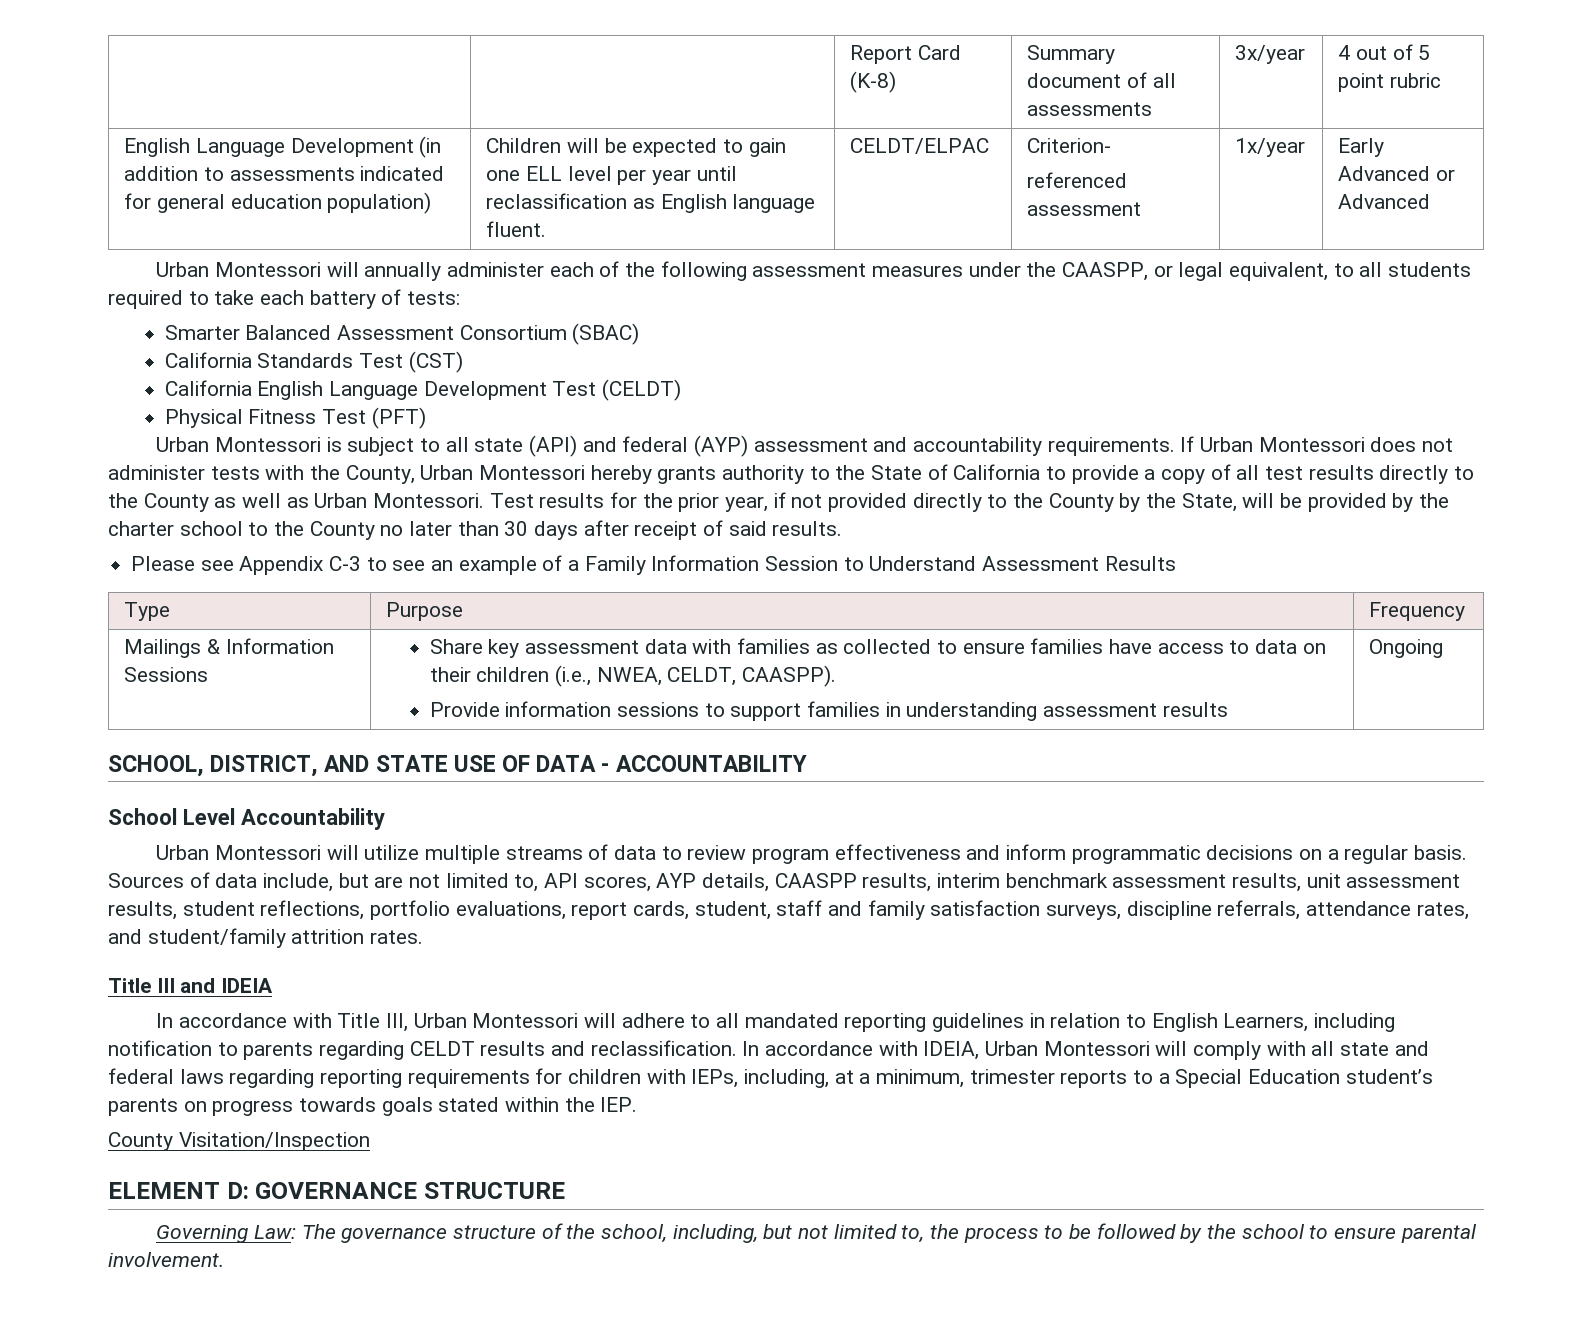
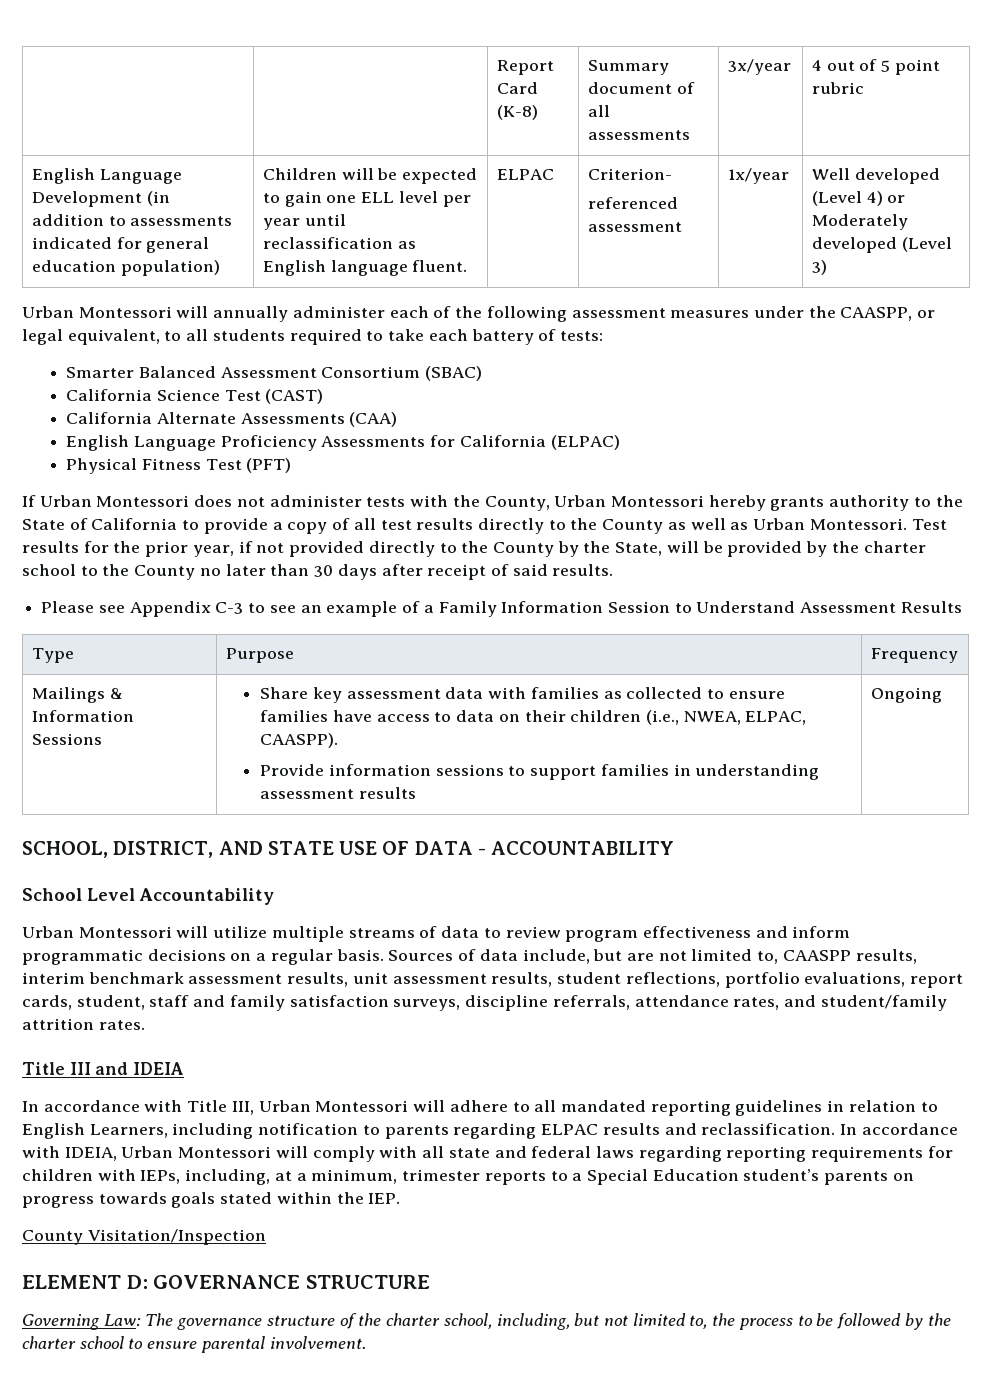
- Children will be expected to gain one ELL level per year until reclassification as English language fluent. | CELDT/ELPAC
+ Children will be expected to gain one ELL level per year until reclassification as English language fluent. | ELPAC
- Early Advanced or Advanced
+ Well developed (Level 4) or Moderately developed (Level 3)
- California Standards Test (CST)
- California English Language Development Test (CELDT)
+ California Science Test (CAST)
+ California Alternate Assessments (CAA)
+ English Language Proficiency Assessments for California (ELPAC)
  Physical Fitness Test (PFT)
- Urban Montessori is subject to all state (API) and federal (AYP) assessment and accountability requirements. If Urban Montessori does not administer tests with the County, Urban Montessori hereby grants authority to the State of California to provide a copy of all test results directly to the County as well as Urban Montessori.
+ If Urban Montessori does not administer tests with the County, Urban Montessori hereby grants authority to the State of California to provide a copy of all test results directly to the County as well as Urban Montessori.
- Mailings & Information Sessions | Share key assessment data with families as collected to ensure families have access to data on their children (i.e., NWEA, CELDT, CAASPP).
+ Mailings & Information Sessions | Share key assessment data with families as collected to ensure families have access to data on their children (i.e., NWEA, ELPAC, CAASPP).
- Sources of data include, but are not limited to, API scores, AYP details, CAASPP results, interim benchmark assessment results, unit assessment results, student reflections, portfolio evaluations, report cards, student, staff and family satisfaction surveys, discipline referrals, attendance rates, and student/family attrition rates.
+ Sources of data include, but are not limited to, CAASPP results, interim benchmark assessment results, unit assessment results, student reflections, portfolio evaluations, report cards, student, staff and family satisfaction surveys, discipline referrals, attendance rates, and student/family attrition rates.
- In accordance with Title III, Urban Montessori will adhere to all mandated reporting guidelines in relation to English Learners, including notification to parents regarding CELDT results and reclassification.
+ In accordance with Title III, Urban Montessori will adhere to all mandated reporting guidelines in relation to English Learners, including notification to parents regarding ELPAC results and reclassification.
- Governing Law: The governance structure of the school, including, but not limited to, the process to be followed by the school to ensure parental involvement.
+ Governing Law: The governance structure of the charter school, including, but not limited to, the process to be followed by the charter school to ensure parental involvement.

